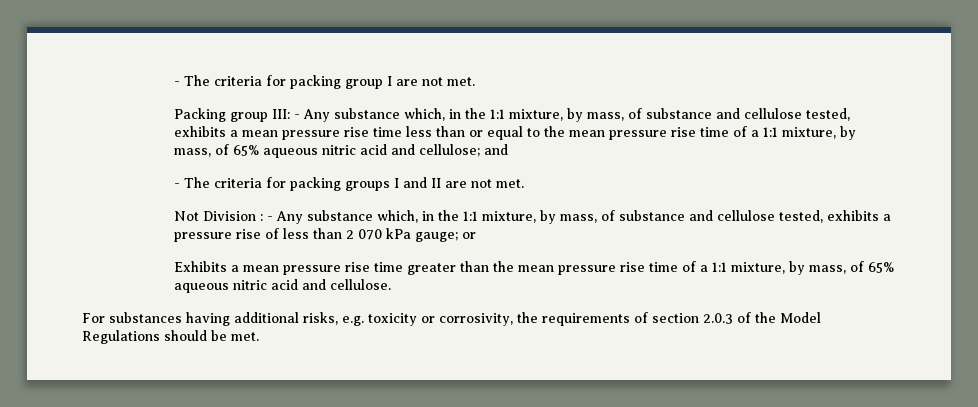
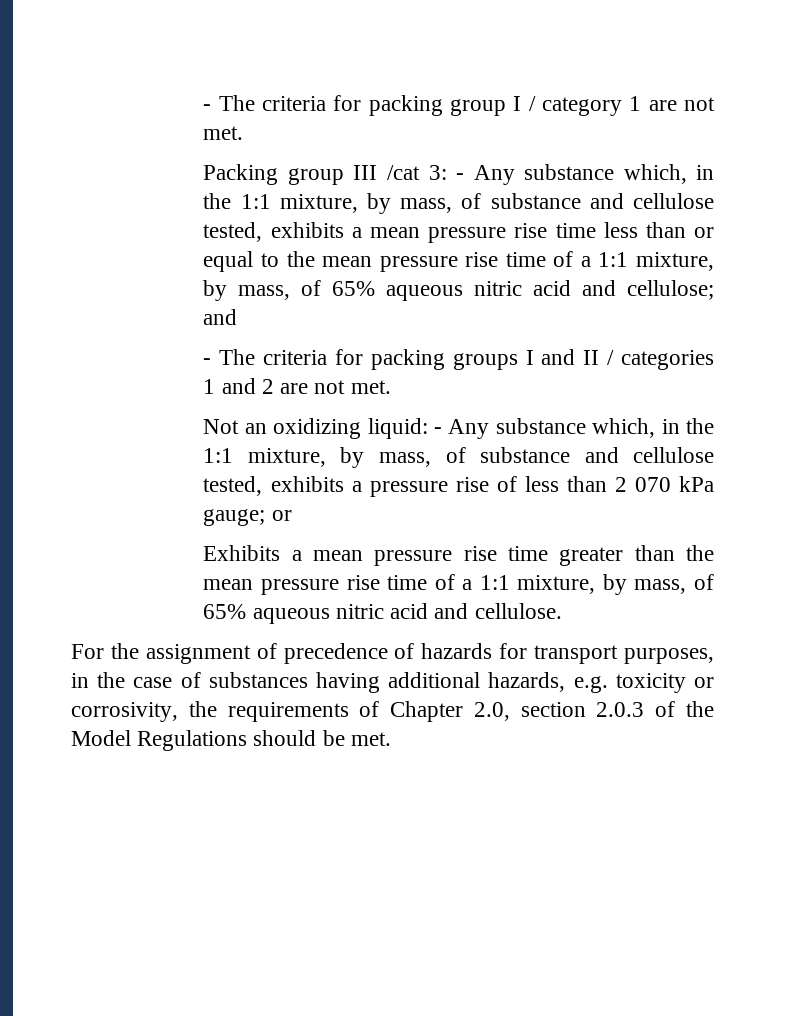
- - The criteria for packing group I are not met.
+ - The criteria for packing group I / category 1 are not met.
- Packing group III: - Any substance which, in the 1:1 mixture, by mass, of substance and cellulose tested, exhibits a mean pressure rise time less than or equal to the mean pressure rise time of a 1:1 mixture, by mass, of 65% aqueous nitric acid and cellulose; and
+ Packing group III /cat 3: - Any substance which, in the 1:1 mixture, by mass, of substance and cellulose tested, exhibits a mean pressure rise time less than or equal to the mean pressure rise time of a 1:1 mixture, by mass, of 65% aqueous nitric acid and cellulose; and
- - The criteria for packing groups I and II are not met.
+ - The criteria for packing groups I and II / categories 1 and 2 are not met.
- Not Division : - Any substance which, in the 1:1 mixture, by mass, of substance and cellulose tested, exhibits a pressure rise of less than 2 070 kPa gauge; or
+ Not an oxidizing liquid: - Any substance which, in the 1:1 mixture, by mass, of substance and cellulose tested, exhibits a pressure rise of less than 2 070 kPa gauge; or
- For substances having additional risks, e.g. toxicity or corrosivity, the requirements of section 2.0.3 of the Model Regulations should be met.
+ For the assignment of precedence of hazards for transport purposes, in the case of substances having additional hazards, e.g. toxicity or corrosivity, the requirements of Chapter 2.0, section 2.0.3 of the Model Regulations should be met.

